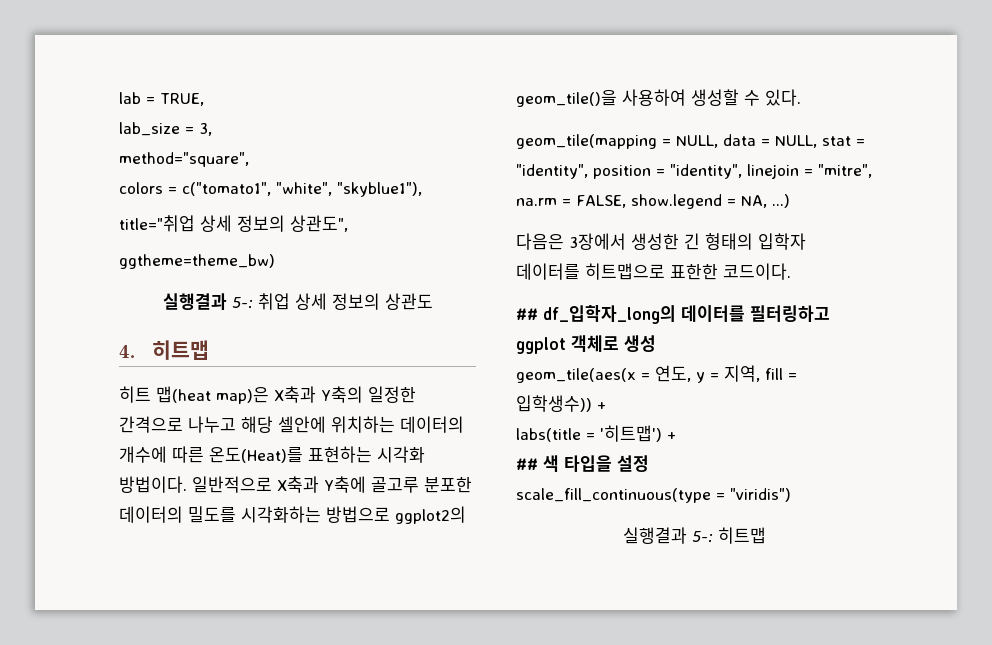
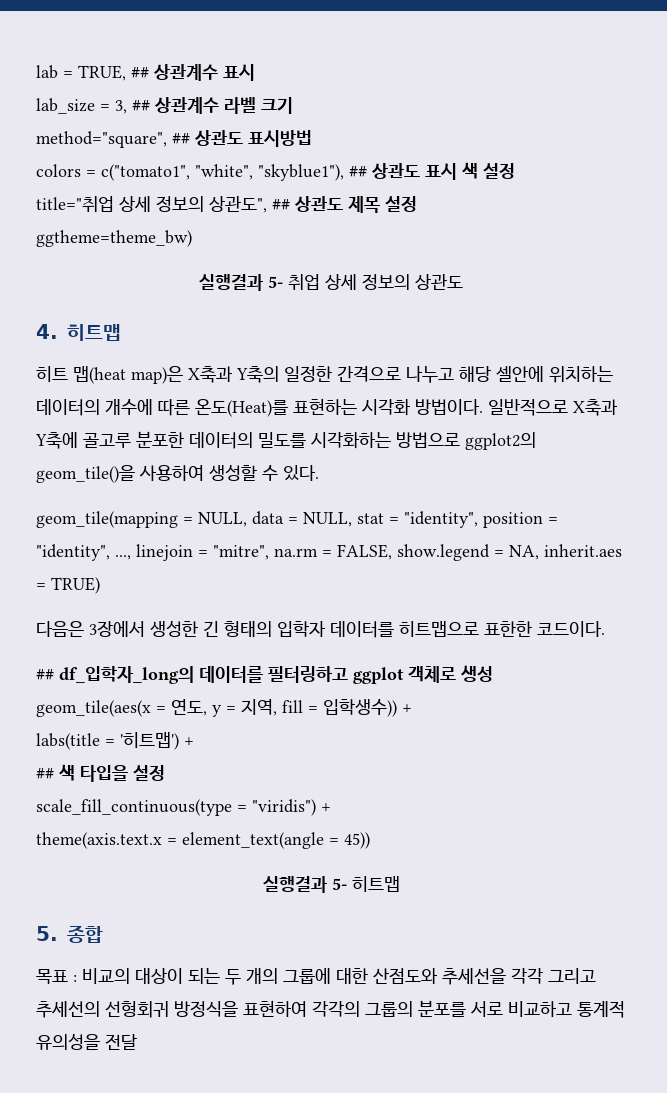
- lab = TRUE,
+ lab = TRUE, ## 상관계수 표시
- lab_size = 3,
- method="square",
+ lab_size = 3, ## 상관계수 라벨 크기
+ method="square", ## 상관도 표시방법
- colors = c("tomato1", "white", "skyblue1"),
+ colors = c("tomato1", "white", "skyblue1"), ## 상관도 표시 색 설정
- title="취업 상세 정보의 상관도",
+ title="취업 상세 정보의 상관도", ## 상관도 제목 설정
- 실행결과 5-: 취업 상세 정보의 상관도
+ 실행결과 5- 취업 상세 정보의 상관도
- geom_tile(mapping = NULL, data = NULL, stat = "identity", position = "identity", linejoin = "mitre", na.rm = FALSE, show.legend = NA, ...)
+ geom_tile(mapping = NULL, data = NULL, stat = "identity", position = "identity", ..., linejoin = "mitre", na.rm = FALSE, show.legend = NA, inherit.aes = TRUE)
- scale_fill_continuous(type = "viridis")
- 실행결과 5-: 히트맵
+ scale_fill_continuous(type = "viridis") +
+ theme(axis.text.x = element_text(angle = 45))
+ 실행결과 5- 히트맵
+ 5. 종합
+ 목표 : 비교의 대상이 되는 두 개의 그룹에 대한 산점도와 추세선을 각각 그리고 추세선의 선형회귀 방정식을 표현하여 각각의 그룹의 분포를 서로 비교하고 통계적 유의성을 전달

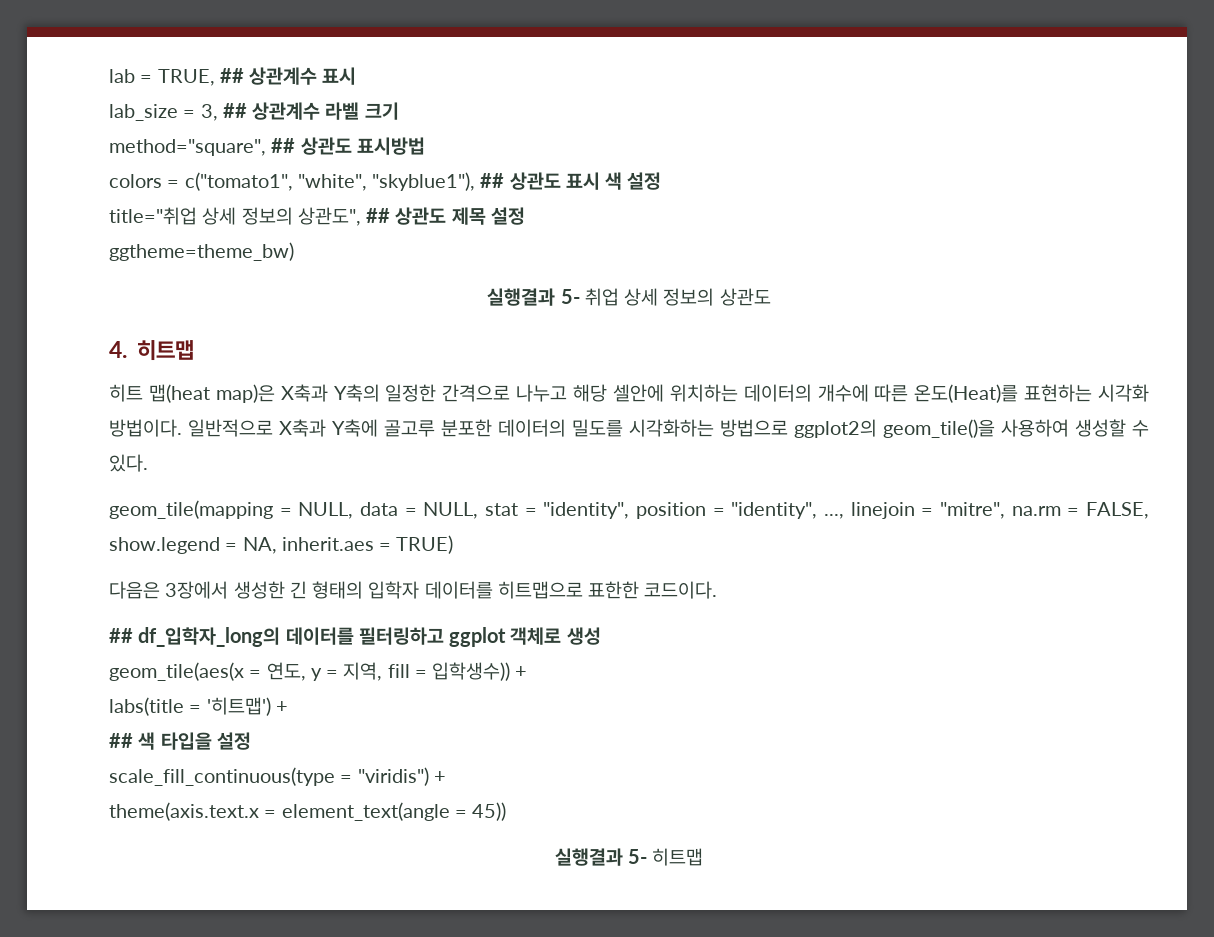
- 5. 종합
- 목표 : 비교의 대상이 되는 두 개의 그룹에 대한 산점도와 추세선을 각각 그리고 추세선의 선형회귀 방정식을 표현하여 각각의 그룹의 분포를 서로 비교하고 통계적 유의성을 전달

